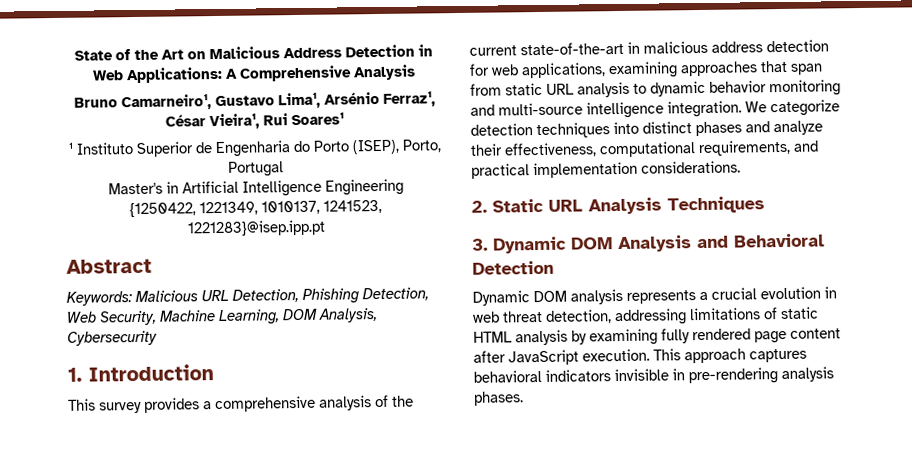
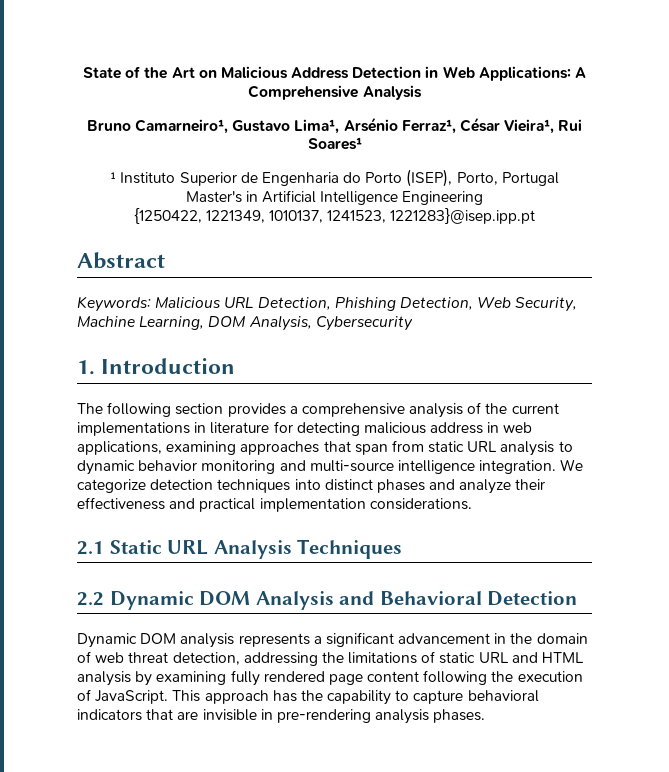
- This survey provides a comprehensive analysis of the current state-of-the-art in malicious address detection for web applications, examining approaches that span from static URL analysis to dynamic behavior monitoring and multi-source intelligence integration.
+ The following section provides a comprehensive analysis of the current implementations in literature for detecting malicious address in web applications, examining approaches that span from static URL analysis to dynamic behavior monitoring and multi-source intelligence integration.
- We categorize detection techniques into distinct phases and analyze their effectiveness, computational requirements, and practical implementation considerations.
+ We categorize detection techniques into distinct phases and analyze their effectiveness and practical implementation considerations.
- 2. Static URL Analysis Techniques
+ 2.1 Static URL Analysis Techniques
- 3. Dynamic DOM Analysis and Behavioral Detection
+ 2.2 Dynamic DOM Analysis and Behavioral Detection
- Dynamic DOM analysis represents a crucial evolution in web threat detection, addressing limitations of static HTML analysis by examining fully rendered page content after JavaScript execution. This approach captures behavioral indicators invisible in pre-rendering analysis phases.
+ Dynamic DOM analysis represents a significant advancement in the domain of web threat detection, addressing the limitations of static URL and HTML analysis by examining fully rendered page content following the execution of JavaScript. This approach has the capability to capture behavioral indicators that are invisible in pre-rendering analysis phases.

